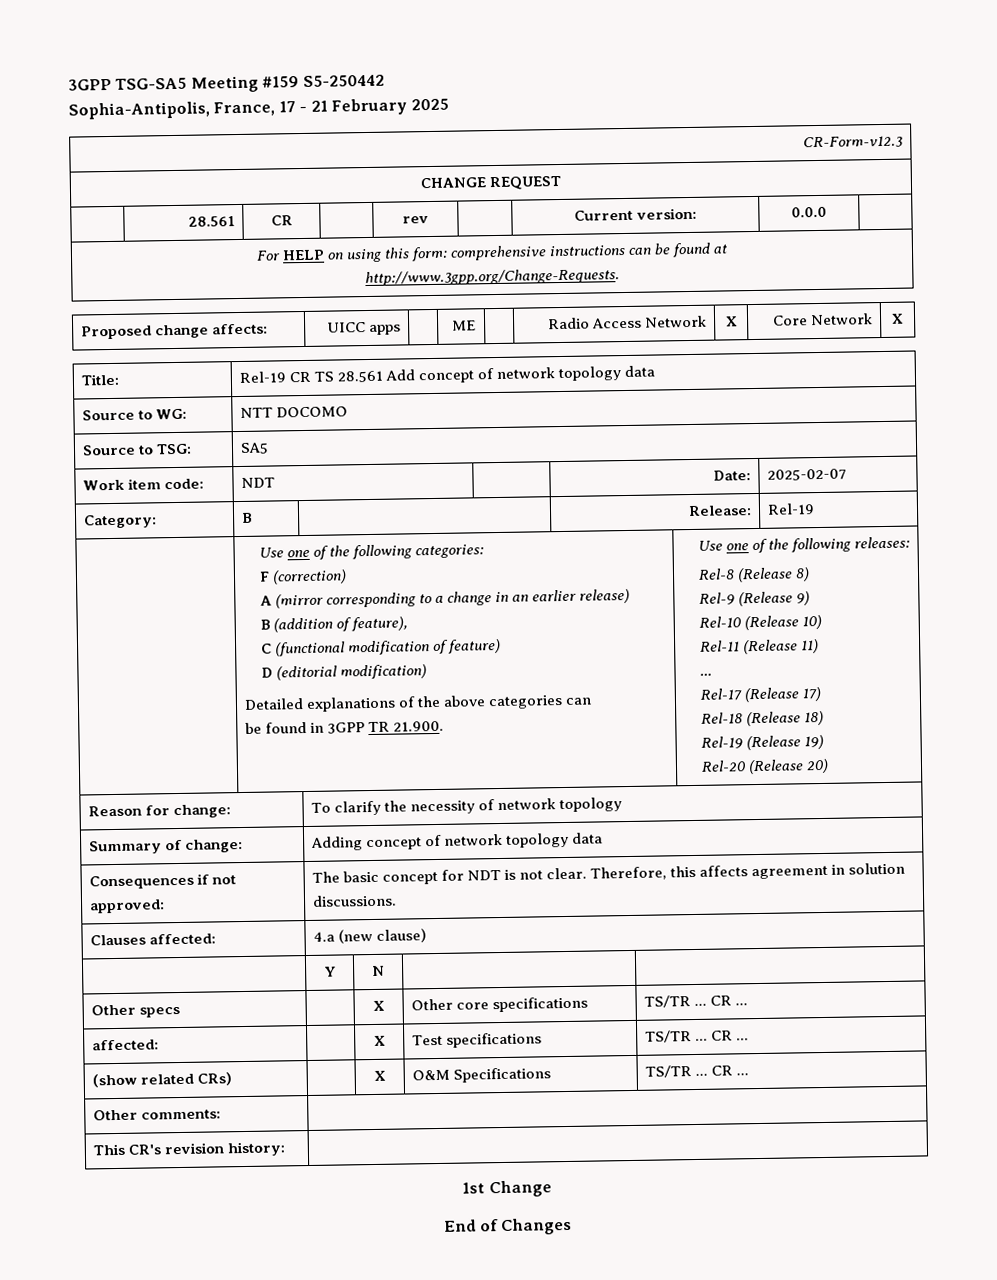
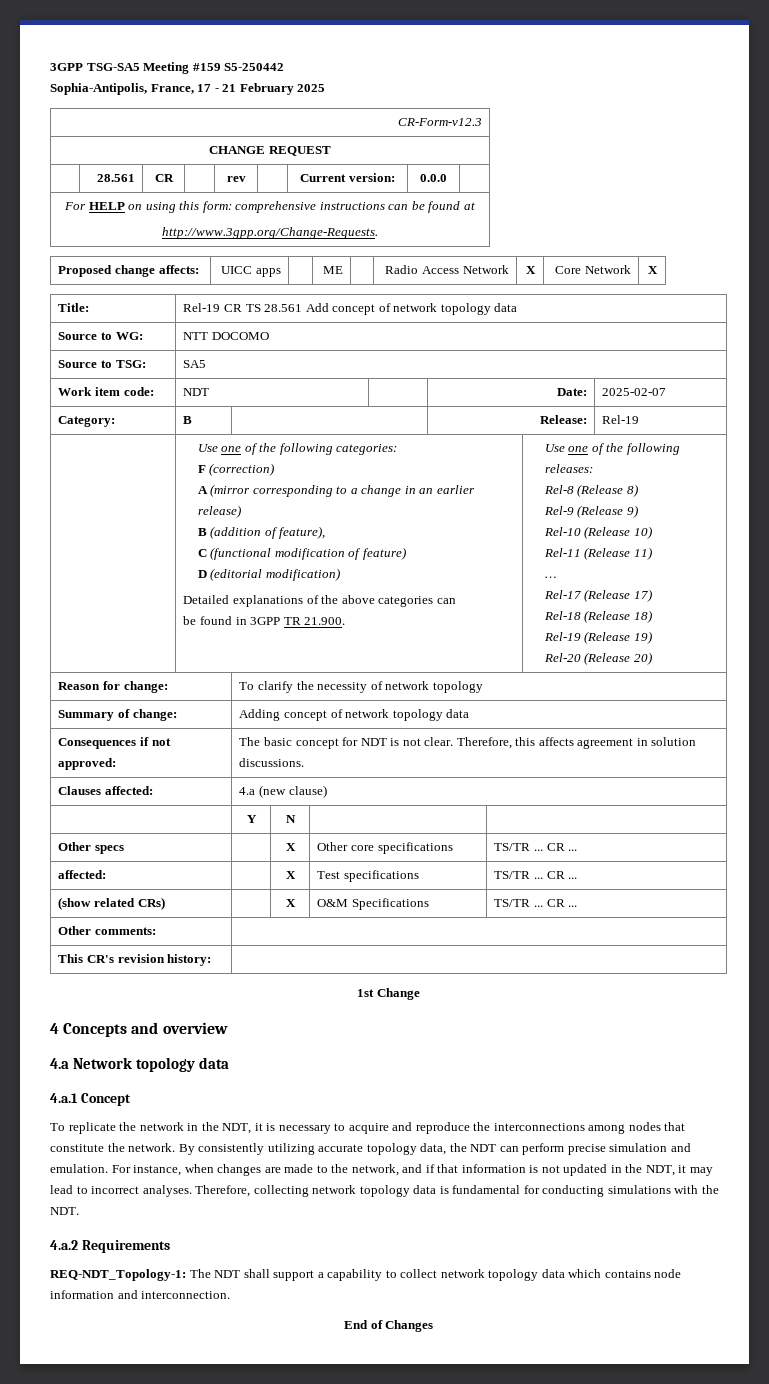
+ 4 Concepts and overview
+ 4.a Network topology data
+ 4.a.1 Concept
+ To replicate the network in the NDT, it is necessary to acquire and reproduce the interconnections among nodes that constitute the network. By consistently utilizing accurate topology data, the NDT can perform precise simulation and emulation. For instance, when changes are made to the network, and if that information is not updated in the NDT, it may lead to incorrect analyses. Therefore, collecting network topology data is fundamental for conducting simulations with the NDT.
+ 4.a.2 Requirements
+ REQ-NDT_Topology-1: The NDT shall support a capability to collect network topology data which contains node information and interconnection.

